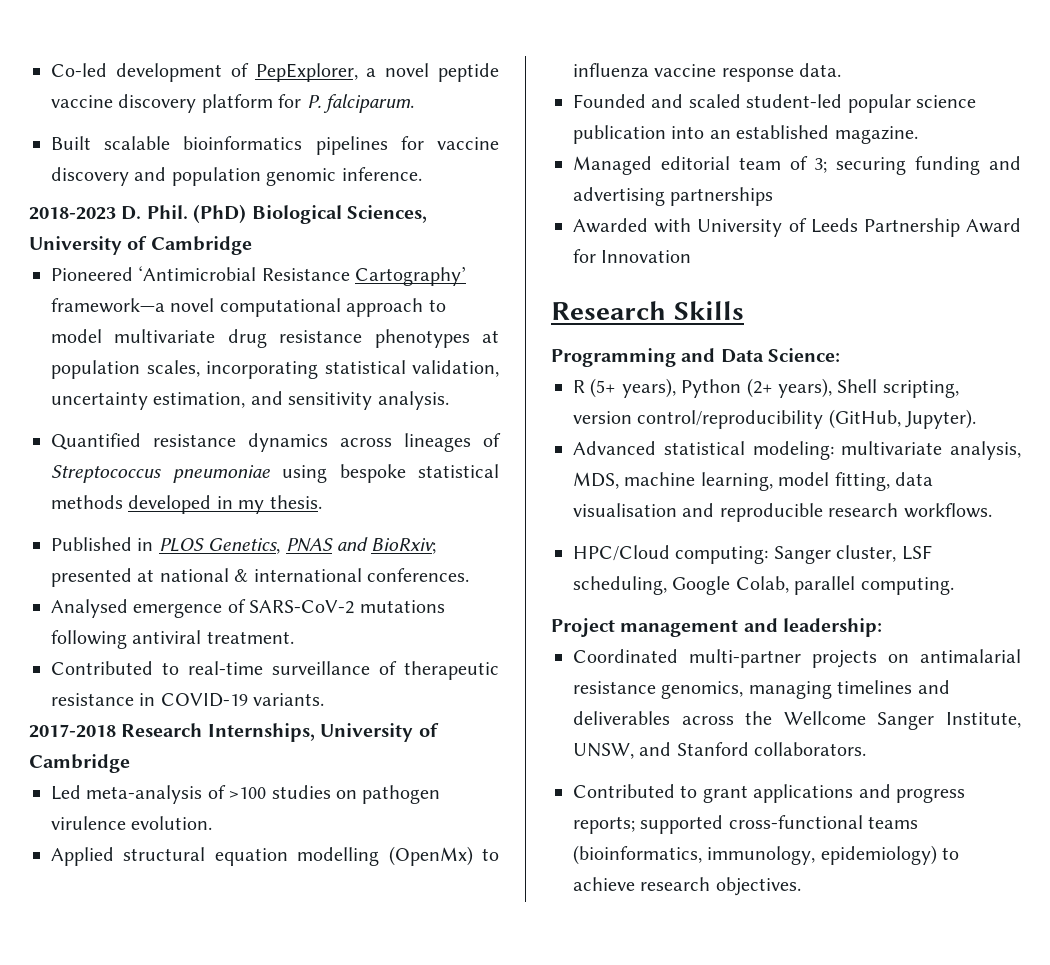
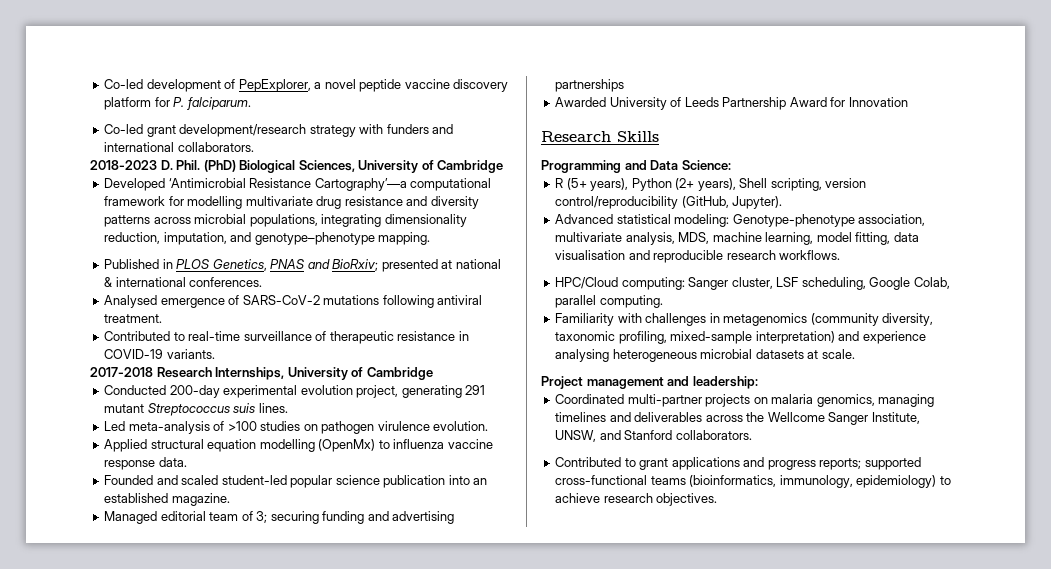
- Built scalable bioinformatics pipelines for vaccine discovery and population genomic inference.
+ Co-led grant development/research strategy with funders and international collaborators.
- Pioneered ‘Antimicrobial Resistance Cartography’ framework—a novel computational approach to model multivariate drug resistance phenotypes at population scales, incorporating statistical validation, uncertainty estimation, and sensitivity analysis.
- Quantified resistance dynamics across lineages of Streptococcus pneumoniae using bespoke statistical methods developed in my thesis.
+ Developed ‘Antimicrobial Resistance Cartography’—a computational framework for modelling multivariate drug resistance and diversity patterns across microbial populations, integrating dimensionality reduction, imputation, and genotype–phenotype mapping.
+ Conducted 200-day experimental evolution project, generating 291 mutant Streptococcus suis lines.
- Awarded with University of Leeds Partnership Award for Innovation
+ Awarded University of Leeds Partnership Award for Innovation
- Advanced statistical modeling: multivariate analysis, MDS, machine learning, model fitting, data visualisation and reproducible research workflows.
+ Advanced statistical modeling: Genotype-phenotype association, multivariate analysis, MDS, machine learning, model fitting, data visualisation and reproducible research workflows.
+ Familiarity with challenges in metagenomics (community diversity, taxonomic profiling, mixed-sample interpretation) and experience analysing heterogeneous microbial datasets at scale.
- Coordinated multi-partner projects on antimalarial resistance genomics, managing timelines and deliverables across the Wellcome Sanger Institute, UNSW, and Stanford collaborators.
+ Coordinated multi-partner projects on malaria genomics, managing timelines and deliverables across the Wellcome Sanger Institute, UNSW, and Stanford collaborators.

